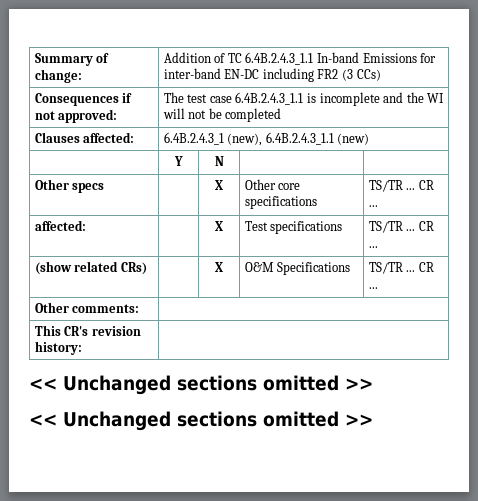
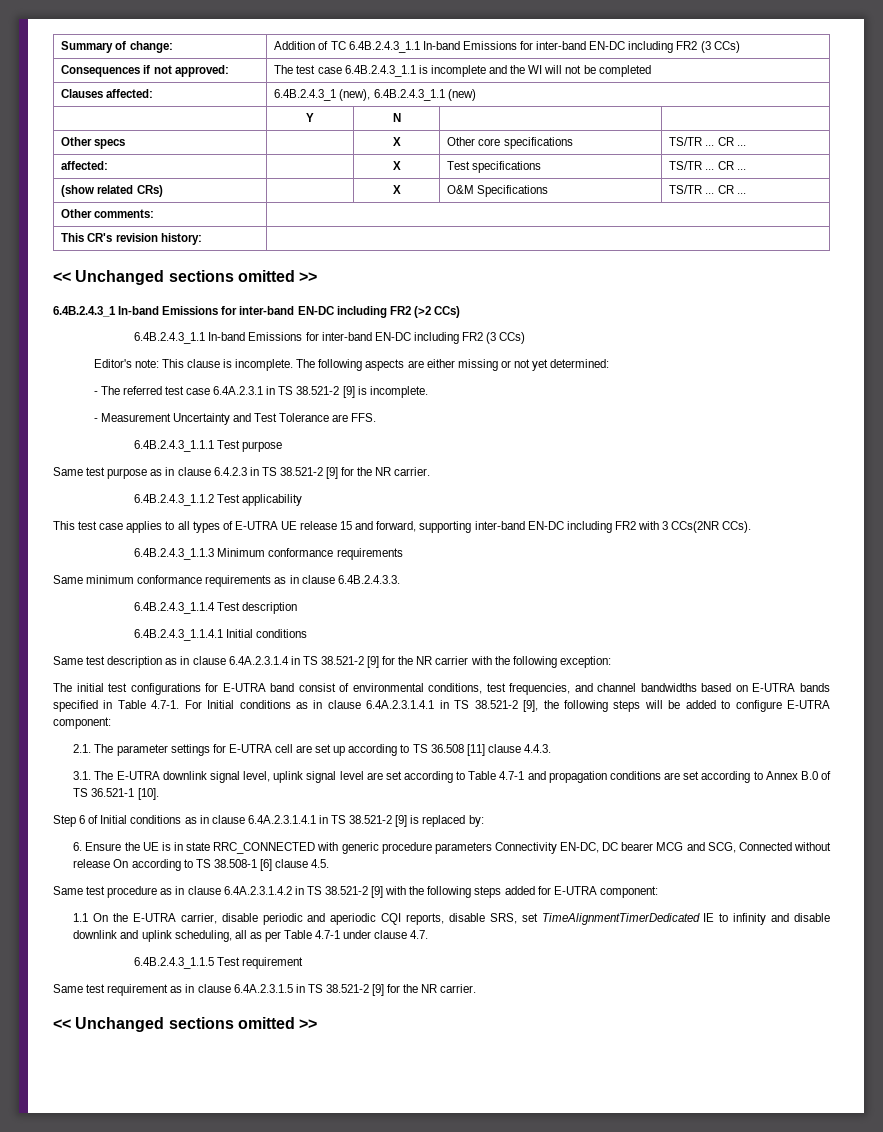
+ 6.4B.2.4.3_1 In-band Emissions for inter-band EN-DC including FR2 (>2 CCs)
+ 6.4B.2.4.3_1.1 In-band Emissions for inter-band EN-DC including FR2 (3 CCs)
+ Editor's note: This clause is incomplete. The following aspects are either missing or not yet determined:
+ - The referred test case 6.4A.2.3.1 in TS 38.521-2 [9] is incomplete.
+ - Measurement Uncertainty and Test Tolerance are FFS.
+ 6.4B.2.4.3_1.1.1 Test purpose
+ Same test purpose as in clause 6.4.2.3 in TS 38.521-2 [9] for the NR carrier.
+ 6.4B.2.4.3_1.1.2 Test applicability
+ This test case applies to all types of E-UTRA UE release 15 and forward, supporting inter-band EN-DC including FR2 with 3 CCs(2NR CCs).
+ 6.4B.2.4.3_1.1.3 Minimum conformance requirements
+ Same minimum conformance requirements as in clause 6.4B.2.4.3.3.
+ 6.4B.2.4.3_1.1.4 Test description
+ 6.4B.2.4.3_1.1.4.1 Initial conditions
+ Same test description as in clause 6.4A.2.3.1.4 in TS 38.521-2 [9] for the NR carrier with the following exception:
+ The initial test configurations for E-UTRA band consist of environmental conditions, test frequencies, and channel bandwidths based on E-UTRA bands specified in Table 4.7-1. For Initial conditions as in clause 6.4A.2.3.1.4.1 in TS 38.521-2 [9], the following steps will be added to configure E-UTRA component:
+ 2.1. The parameter settings for E-UTRA cell are set up according to TS 36.508 [11] clause 4.4.3.
+ 3.1. The E-UTRA downlink signal level, uplink signal level are set according to Table 4.7-1 and propagation conditions are set according to Annex B.0 of TS 36.521-1 [10].
+ Step 6 of Initial conditions as in clause 6.4A.2.3.1.4.1 in TS 38.521-2 [9] is replaced by:
+ 6. Ensure the UE is in state RRC_CONNECTED with generic procedure parameters Connectivity EN-DC, DC bearer MCG and SCG, Connected without release On according to TS 38.508-1 [6] clause 4.5.
+ Same test procedure as in clause 6.4A.2.3.1.4.2 in TS 38.521-2 [9] with the following steps added for E-UTRA component:
+ 1.1 On the E-UTRA carrier, disable periodic and aperiodic CQI reports, disable SRS, set TimeAlignmentTimerDedicated IE to infinity and disable downlink and uplink scheduling, all as per Table 4.7-1 under clause 4.7.
+ 6.4B.2.4.3_1.1.5 Test requirement
+ Same test requirement as in clause 6.4A.2.3.1.5 in TS 38.521-2 [9] for the NR carrier.

